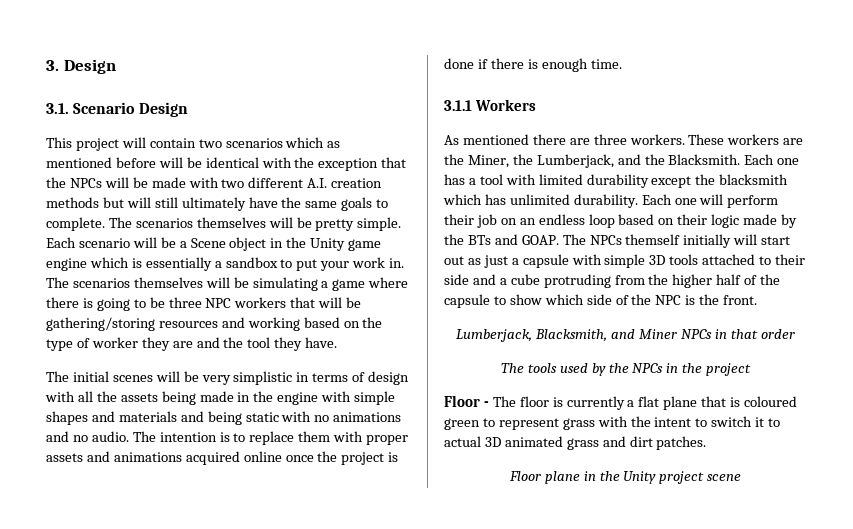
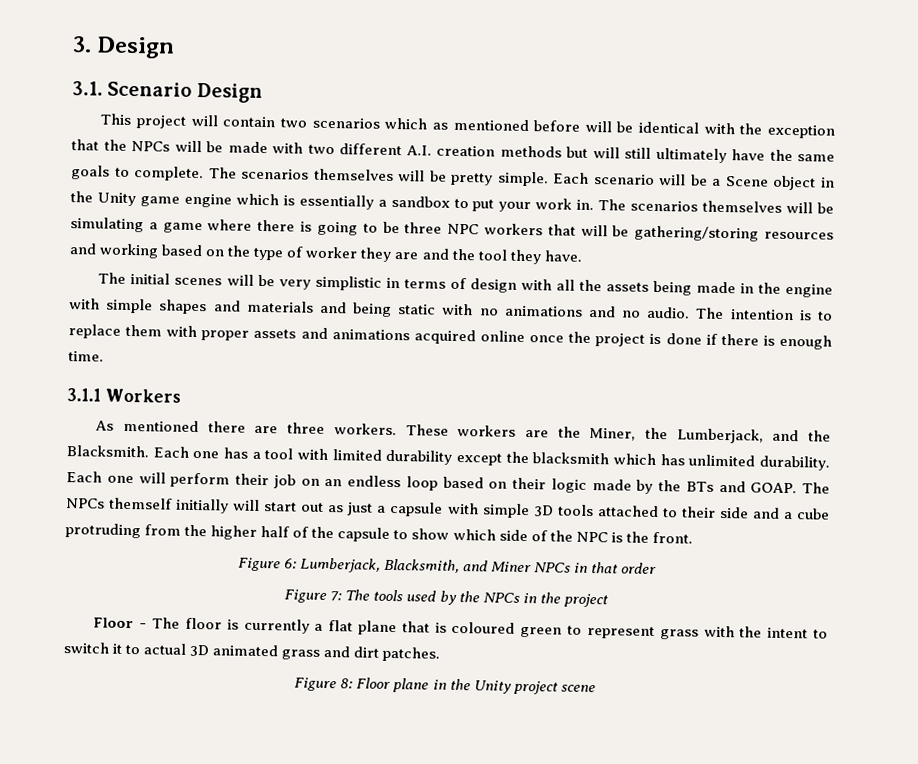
- Lumberjack, Blacksmith, and Miner NPCs in that order
+ Figure 6: Lumberjack, Blacksmith, and Miner NPCs in that order
- The tools used by the NPCs in the project
+ Figure 7: The tools used by the NPCs in the project
- Floor plane in the Unity project scene
+ Figure 8: Floor plane in the Unity project scene

